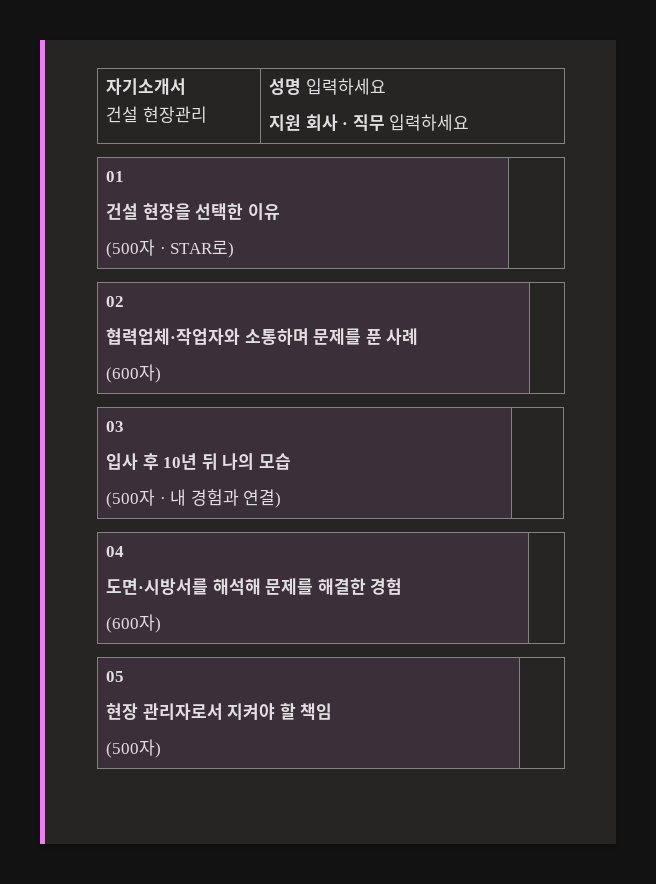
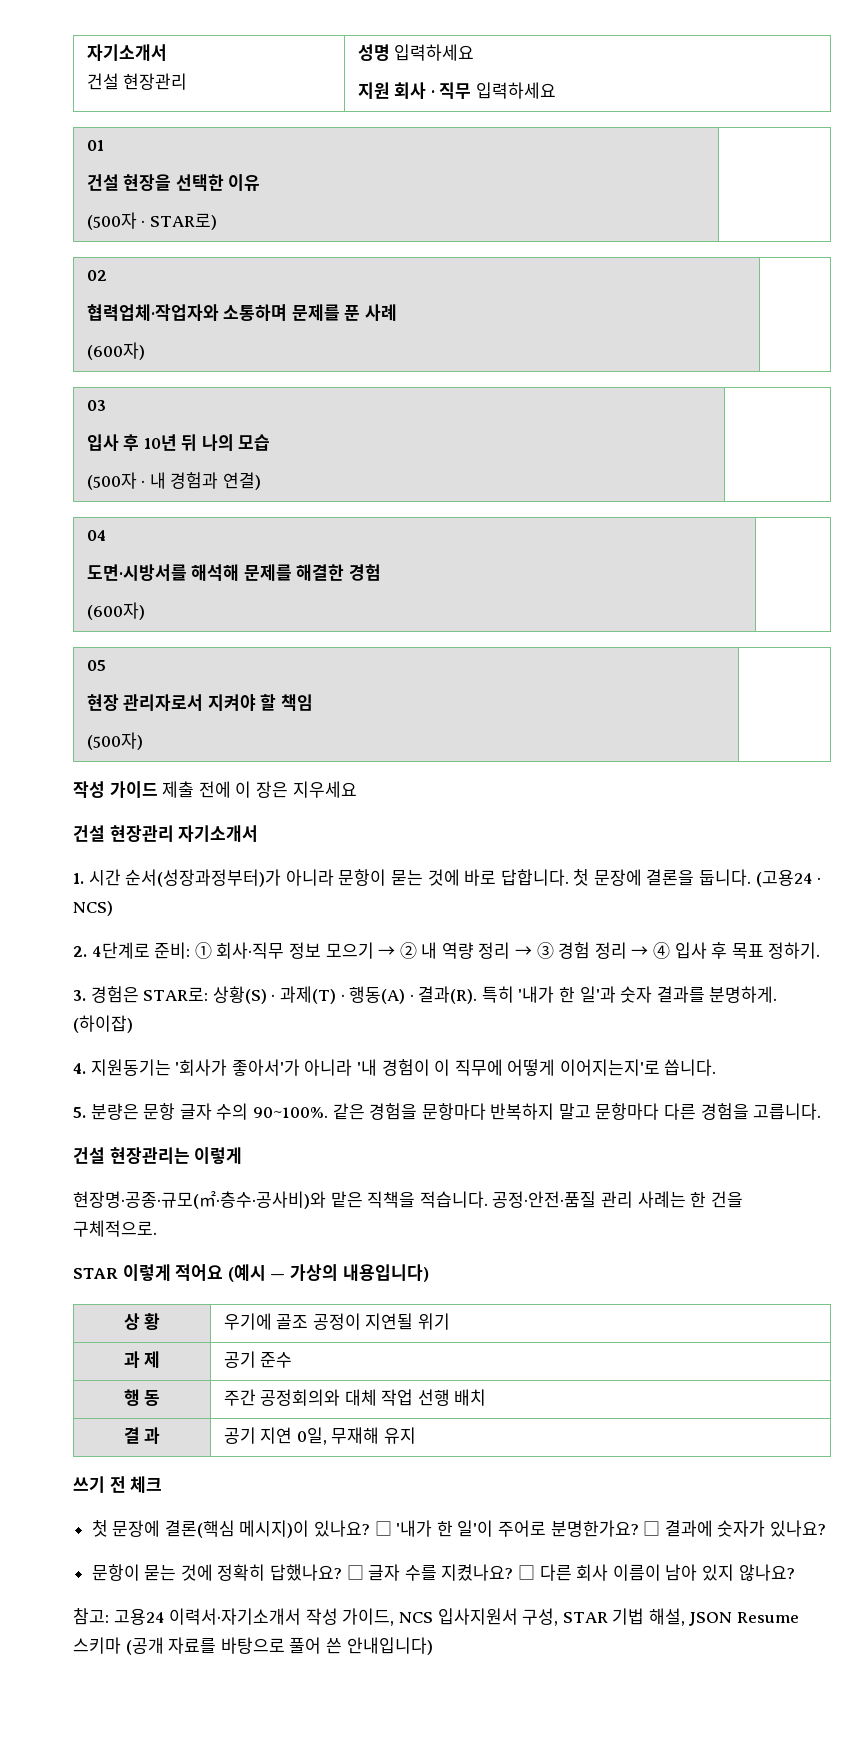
+ 작성 가이드 제출 전에 이 장은 지우세요
+ 건설 현장관리 자기소개서
+ 1. 시간 순서(성장과정부터)가 아니라 문항이 묻는 것에 바로 답합니다. 첫 문장에 결론을 둡니다. (고용24 · NCS)
+ 2. 4단계로 준비: ① 회사·직무 정보 모으기 → ② 내 역량 정리 → ③ 경험 정리 → ④ 입사 후 목표 정하기.
+ 3. 경험은 STAR로: 상황(S) · 과제(T) · 행동(A) · 결과(R). 특히 '내가 한 일'과 숫자 결과를 분명하게. (하이잡)
+ 4. 지원동기는 '회사가 좋아서'가 아니라 '내 경험이 이 직무에 어떻게 이어지는지'로 씁니다.
+ 5. 분량은 문항 글자 수의 90~100%. 같은 경험을 문항마다 반복하지 말고 문항마다 다른 경험을 고릅니다.
+ 건설 현장관리는 이렇게
+ 현장명·공종·규모(㎡·층수·공사비)와 맡은 직책을 적습니다. 공정·안전·품질 관리 사례는 한 건을 구체적으로.
+ STAR 이렇게 적어요 (예시 — 가상의 내용입니다)
+ 상 황 | 우기에 골조 공정이 지연될 위기
+ 과 제 | 공기 준수
+ 행 동 | 주간 공정회의와 대체 작업 선행 배치
+ 결 과 | 공기 지연 0일, 무재해 유지
+ 쓰기 전 체크
+ 첫 문장에 결론(핵심 메시지)이 있나요? □ '내가 한 일'이 주어로 분명한가요? □ 결과에 숫자가 있나요?
+ 문항이 묻는 것에 정확히 답했나요? □ 글자 수를 지켰나요? □ 다른 회사 이름이 남아 있지 않나요?
+ 참고: 고용24 이력서·자기소개서 작성 가이드, NCS 입사지원서 구성, STAR 기법 해설, JSON Resume 스키마 (공개 자료를 바탕으로 풀어 쓴 안내입니다)

